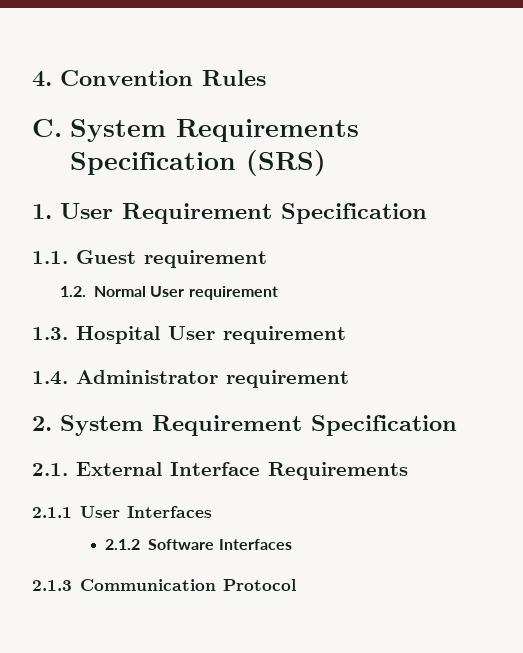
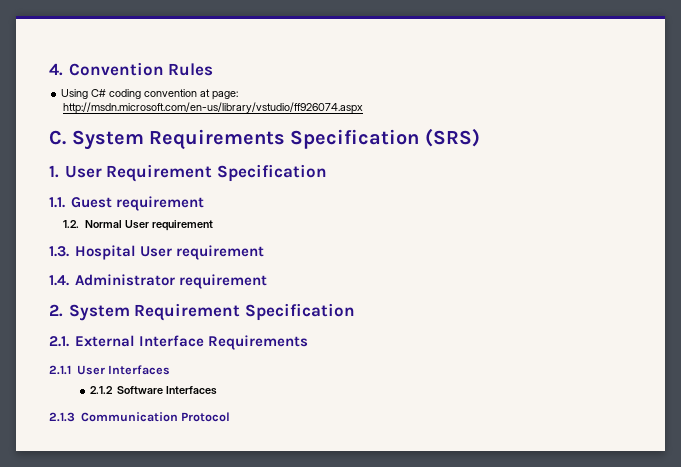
+ Using C# coding convention at page:
+ http://msdn.microsoft.com/en-us/library/vstudio/ff926074.aspx

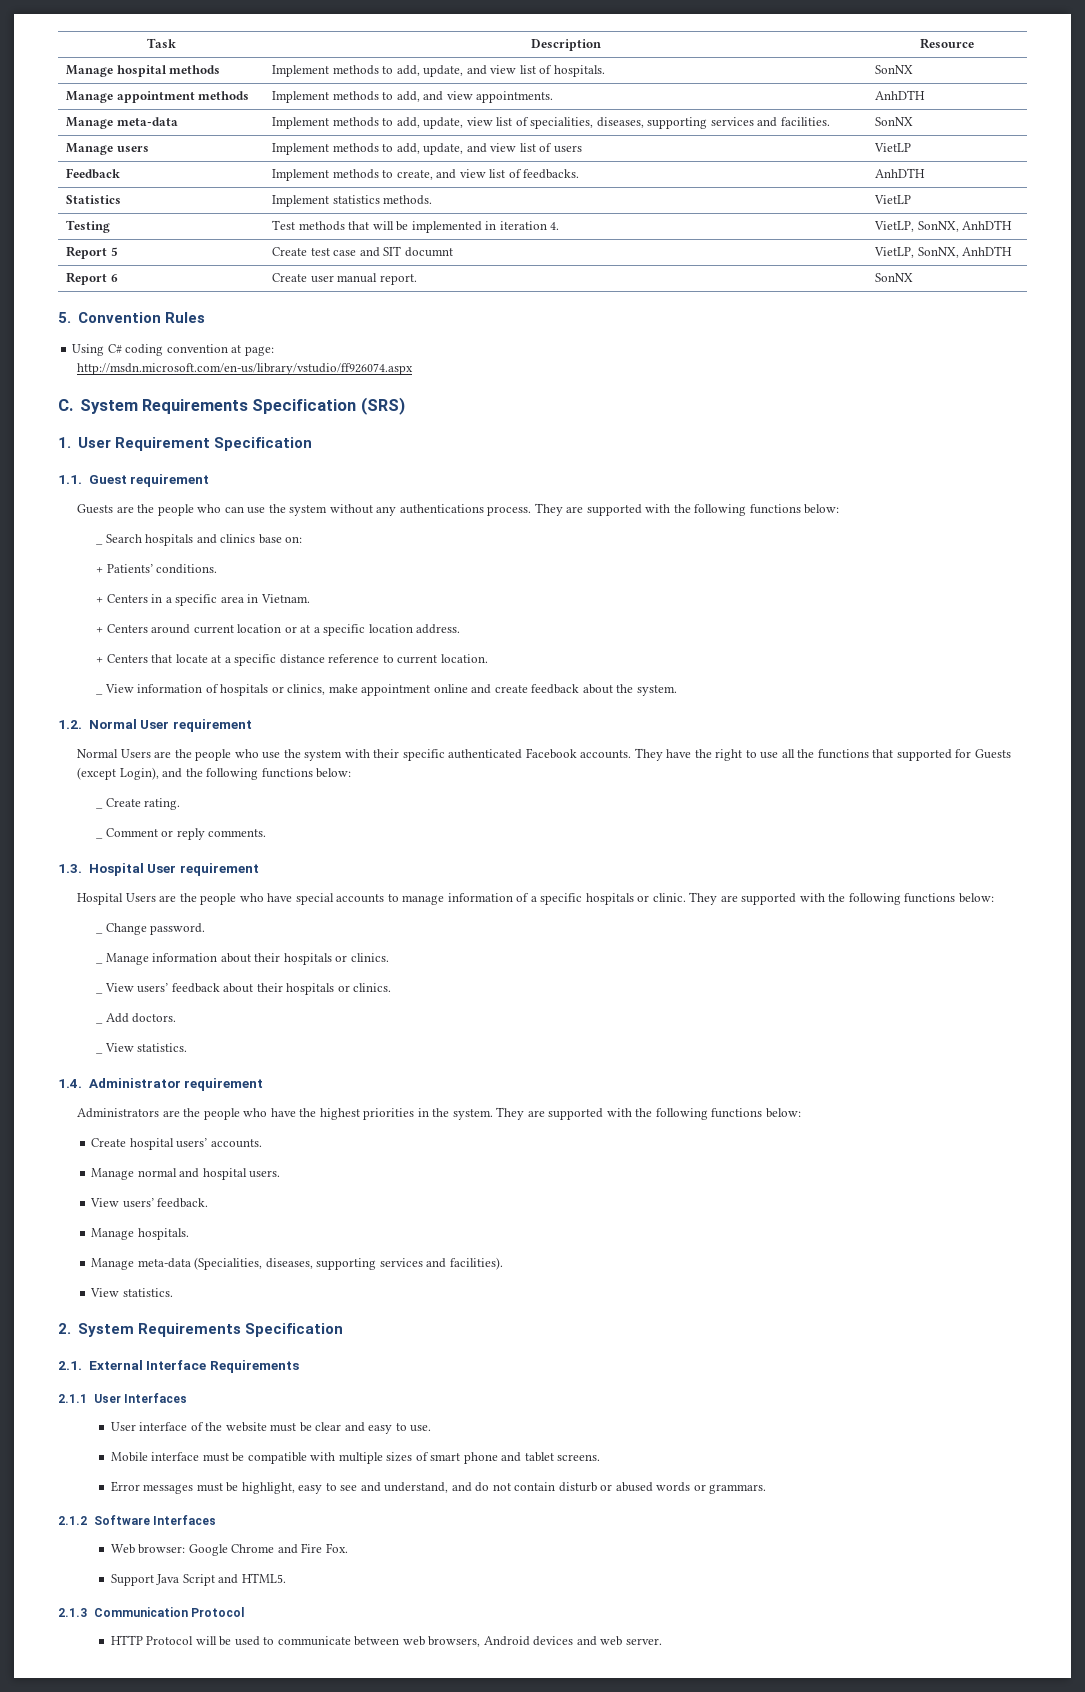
- 4. Convention Rules
+ Task | Description | Resource
+ Manage hospital methods | Implement methods to add, update, and view list of hospitals. | SonNX
+ Manage appointment methods | Implement methods to add, and view appointments. | AnhDTH
+ Manage meta-data | Implement methods to add, update, view list of specialities, diseases, supporting services and facilities. | SonNX
+ Manage users | Implement methods to add, update, and view list of users | VietLP
+ Feedback | Implement methods to create, and view list of feedbacks. | AnhDTH
+ Statistics | Implement statistics methods. | VietLP
+ Testing | Test methods that will be implemented in iteration 4. | VietLP, SonNX, AnhDTH
+ Report 5 | Create test case and SIT documnt | VietLP, SonNX, AnhDTH
+ Report 6 | Create user manual report. | SonNX
+ 5. Convention Rules
+ Guests are the people who can use the system without any authentications process. They are supported with the following functions below:
+ _ Search hospitals and clinics base on:
+ + Patients’ conditions.
+ + Centers in a specific area in Vietnam.
+ + Centers around current location or at a specific location address.
+ + Centers that locate at a specific distance reference to current location.
+ _ View information of hospitals or clinics, make appointment online and create feedback about the system.
  1.2. Normal User requirement
+ Normal Users are the people who use the system with their specific authenticated Facebook accounts. They have the right to use all the functions that supported for Guests (except Login), and the following functions below:
+ _ Create rating.
+ _ Comment or reply comments.
  1.3. Hospital User requirement
+ Hospital Users are the people who have special accounts to manage information of a specific hospitals or clinic. They are supported with the following functions below:
+ _ Change password.
+ _ Manage information about their hospitals or clinics.
+ _ View users’ feedback about their hospitals or clinics.
+ _ Add doctors.
+ _ View statistics.
  1.4. Administrator requirement
+ Administrators are the people who have the highest priorities in the system. They are supported with the following functions below:
+ Create hospital users’ accounts.
+ Manage normal and hospital users.
+ View users’ feedback.
+ Manage hospitals.
+ Manage meta-data (Specialities, diseases, supporting services and facilities).
+ View statistics.
- 2. System Requirement Specification
+ 2. System Requirements Specification
+ User interface of the website must be clear and easy to use.
+ Mobile interface must be compatible with multiple sizes of smart phone and tablet screens.
+ Error messages must be highlight, easy to see and understand, and do not contain disturb or abused words or grammars.
  2.1.2 Software Interfaces
+ Web browser: Google Chrome and Fire Fox.
+ Support Java Script and HTML5.
  2.1.3 Communication Protocol
+ HTTP Protocol will be used to communicate between web browsers, Android devices and web server.

